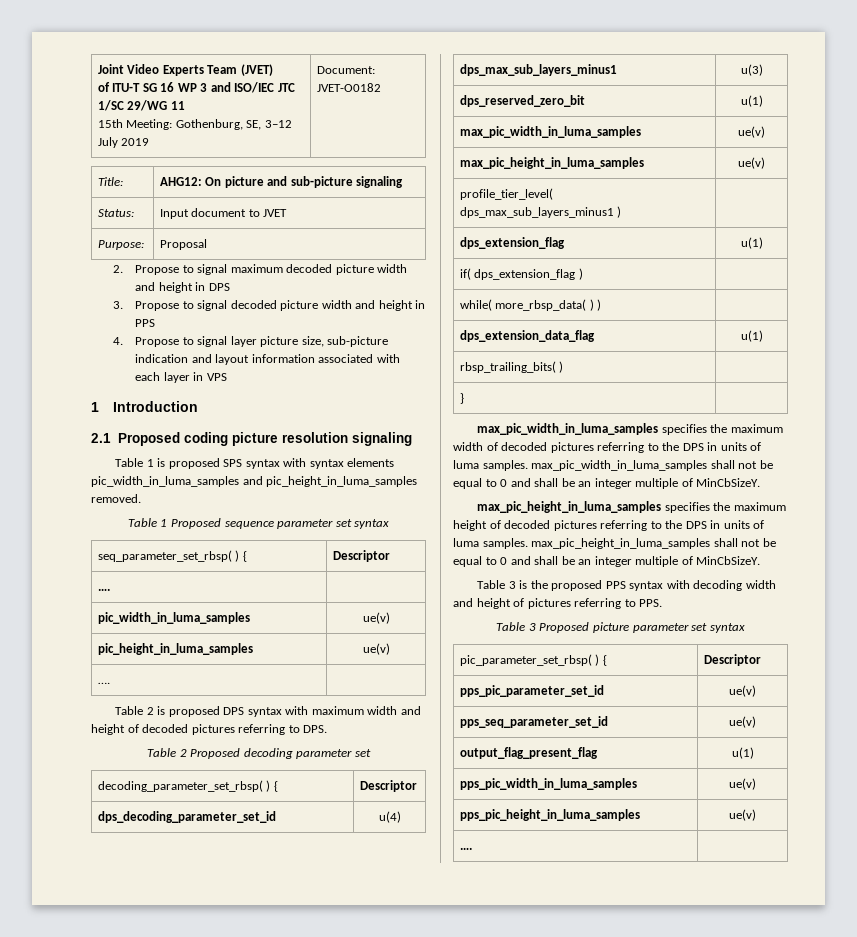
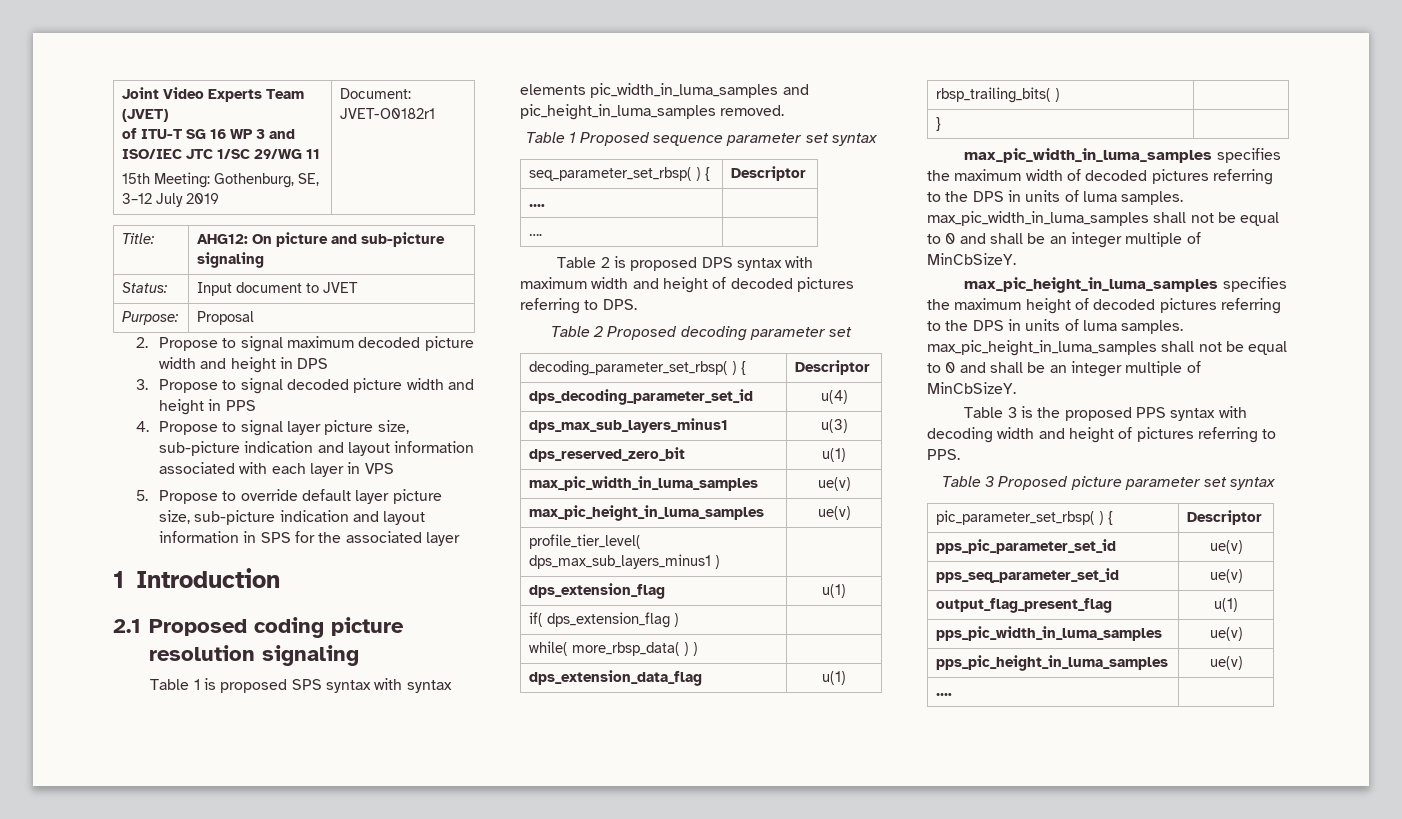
  Joint Video Experts Team (JVET)
  of ITU-T SG 16 WP 3 and ISO/IEC JTC 1/SC 29/WG 11
- 15th Meeting: Gothenburg, SE, 3–12 July 2019 | Document: JVET-O0182
+ 15th Meeting: Gothenburg, SE, 3–12 July 2019 | Document: JVET-O0182r1
+ 5. Propose to override default layer picture size, sub-picture indication and layout information in SPS for the associated layer
- pic_width_in_luma_samples | ue(v)
- pic_height_in_luma_samples | ue(v)

